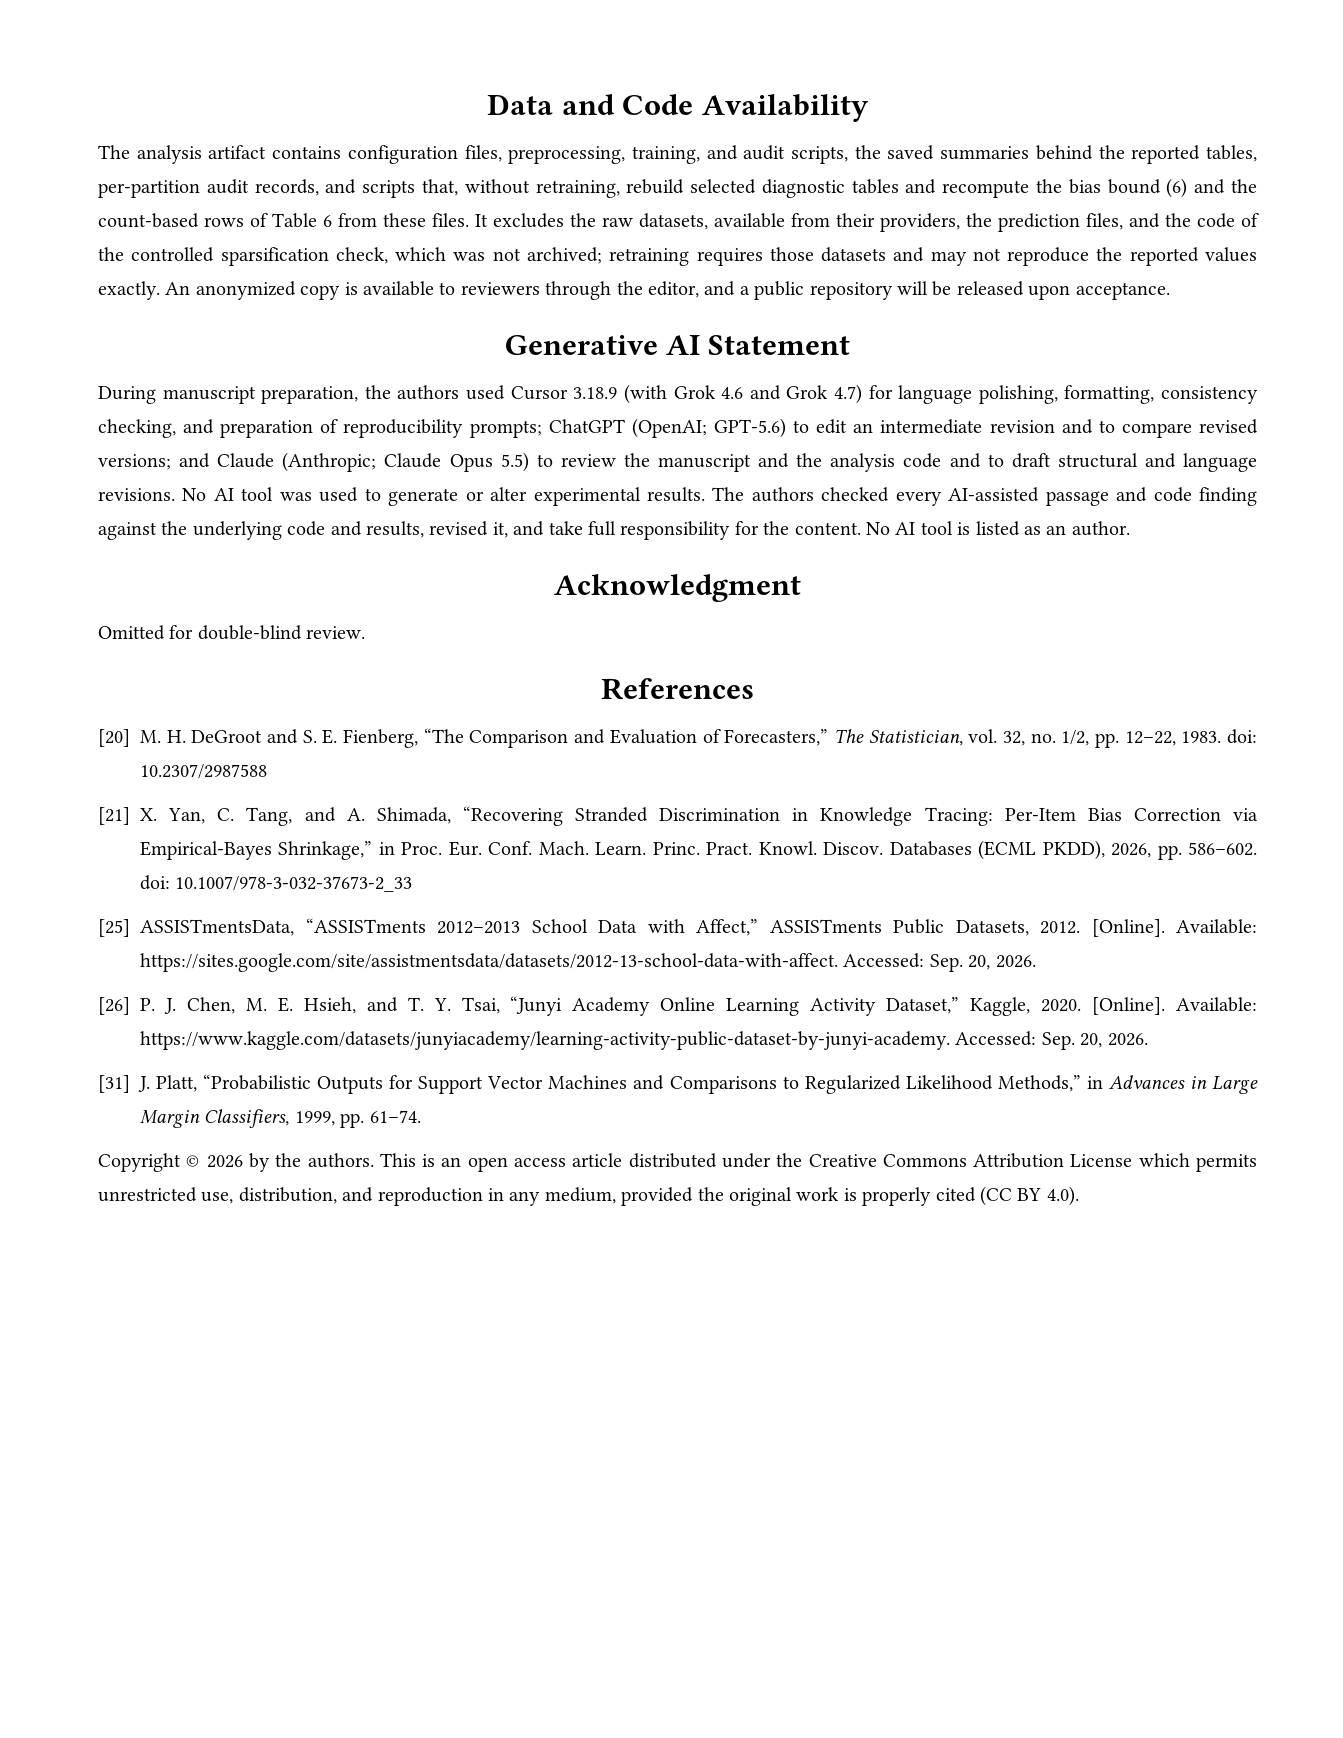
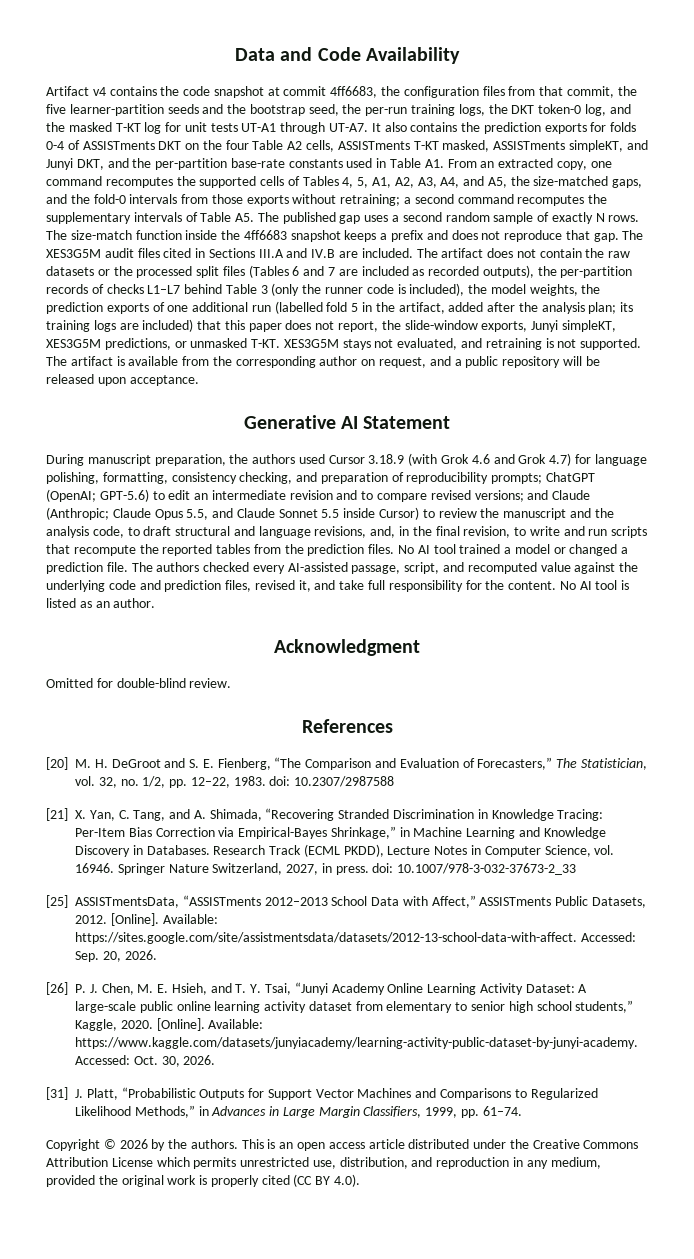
- The analysis artifact contains configuration files, preprocessing, training, and audit scripts, the saved summaries behind the reported tables, per-partition audit records, and scripts that, without retraining, rebuild selected diagnostic tables and recompute the bias bound (6) and the count-based rows of Table 6 from these files. It excludes the raw datasets, available from their providers, the prediction files, and the code of the controlled sparsification check, which was not archived; retraining requires those datasets and may not reproduce the reported values exactly. An anonymized copy is available to reviewers through the editor, and a public repository will be released upon acceptance.
+ Artifact v4 contains the code snapshot at commit 4ff6683, the configuration files from that commit, the five learner-partition seeds and the bootstrap seed, the per-run training logs, the DKT token-0 log, and the masked T-KT log for unit tests UT-A1 through UT-A7. It also contains the prediction exports for folds 0-4 of ASSISTments DKT on the four Table A2 cells, ASSISTments T-KT masked, ASSISTments simpleKT, and Junyi DKT, and the per-partition base-rate constants used in Table A1. From an extracted copy, one command recomputes the supported cells of Tables 4, 5, A1, A2, A3, A4, and A5, the size-matched gaps, and the fold-0 intervals from those exports without retraining; a second command recomputes the supplementary intervals of Table A5. The published gap uses a second random sample of exactly N rows. The size-match function inside the 4ff6683 snapshot keeps a prefix and does not reproduce that gap. The XES3G5M audit files cited in Sections III.A and IV.B are included. The artifact does not contain the raw datasets or the processed split files (Tables 6 and 7 are included as recorded outputs), the per-partition records of checks L1–L7 behind Table 3 (only the runner code is included), the model weights, the prediction exports of one additional run (labelled fold 5 in the artifact, added after the analysis plan; its training logs are included) that this paper does not report, the slide-window exports, Junyi simpleKT, XES3G5M predictions, or unmasked T-KT. XES3G5M stays not evaluated, and retraining is not supported. The artifact is available from the corresponding author on request, and a public repository will be released upon acceptance.
- During manuscript preparation, the authors used Cursor 3.18.9 (with Grok 4.6 and Grok 4.7) for language polishing, formatting, consistency checking, and preparation of reproducibility prompts; ChatGPT (OpenAI; GPT-5.6) to edit an intermediate revision and to compare revised versions; and Claude (Anthropic; Claude Opus 5.5) to review the manuscript and the analysis code and to draft structural and language revisions. No AI tool was used to generate or alter experimental results.
+ During manuscript preparation, the authors used Cursor 3.18.9 (with Grok 4.6 and Grok 4.7) for language polishing, formatting, consistency checking, and preparation of reproducibility prompts; ChatGPT (OpenAI; GPT-5.6) to edit an intermediate revision and to compare revised versions; and Claude (Anthropic; Claude Opus 5.5, and Claude Sonnet 5.5 inside Cursor) to review the manuscript and the analysis code, to draft structural and language revisions, and, in the final revision, to write and run scripts that recompute the reported tables from the prediction files. No AI tool trained a model or changed a prediction file.
- The authors checked every AI-assisted passage and code finding against the underlying code and results, revised it, and take full responsibility for the content.
+ The authors checked every AI-assisted passage, script, and recomputed value against the underlying code and prediction files, revised it, and take full responsibility for the content.
- [21] X. Yan, C. Tang, and A. Shimada, “Recovering Stranded Discrimination in Knowledge Tracing: Per-Item Bias Correction via Empirical-Bayes Shrinkage,” in Proc. Eur. Conf. Mach. Learn. Princ. Pract. Knowl. Discov. Databases (ECML PKDD), 2026, pp. 586–602. doi: 10.1007/978-3-032-37673-2_33
+ [21] X. Yan, C. Tang, and A. Shimada, “Recovering Stranded Discrimination in Knowledge Tracing: Per-Item Bias Correction via Empirical-Bayes Shrinkage,” in Machine Learning and Knowledge Discovery in Databases. Research Track (ECML PKDD), Lecture Notes in Computer Science, vol. 16946. Springer Nature Switzerland, 2027, in press. doi: 10.1007/978-3-032-37673-2_33
- [26] P. J. Chen, M. E. Hsieh, and T. Y. Tsai, “Junyi Academy Online Learning Activity Dataset,” Kaggle, 2020.
+ [26] P. J. Chen, M. E. Hsieh, and T. Y. Tsai, “Junyi Academy Online Learning Activity Dataset: A large-scale public online learning activity dataset from elementary to senior high school students,” Kaggle, 2020.
- Available: https://www.kaggle.com/datasets/junyiacademy/learning-activity-public-dataset-by-junyi-academy. Accessed: Sep. 20, 2026.
+ Available: https://www.kaggle.com/datasets/junyiacademy/learning-activity-public-dataset-by-junyi-academy. Accessed: Oct. 30, 2026.

